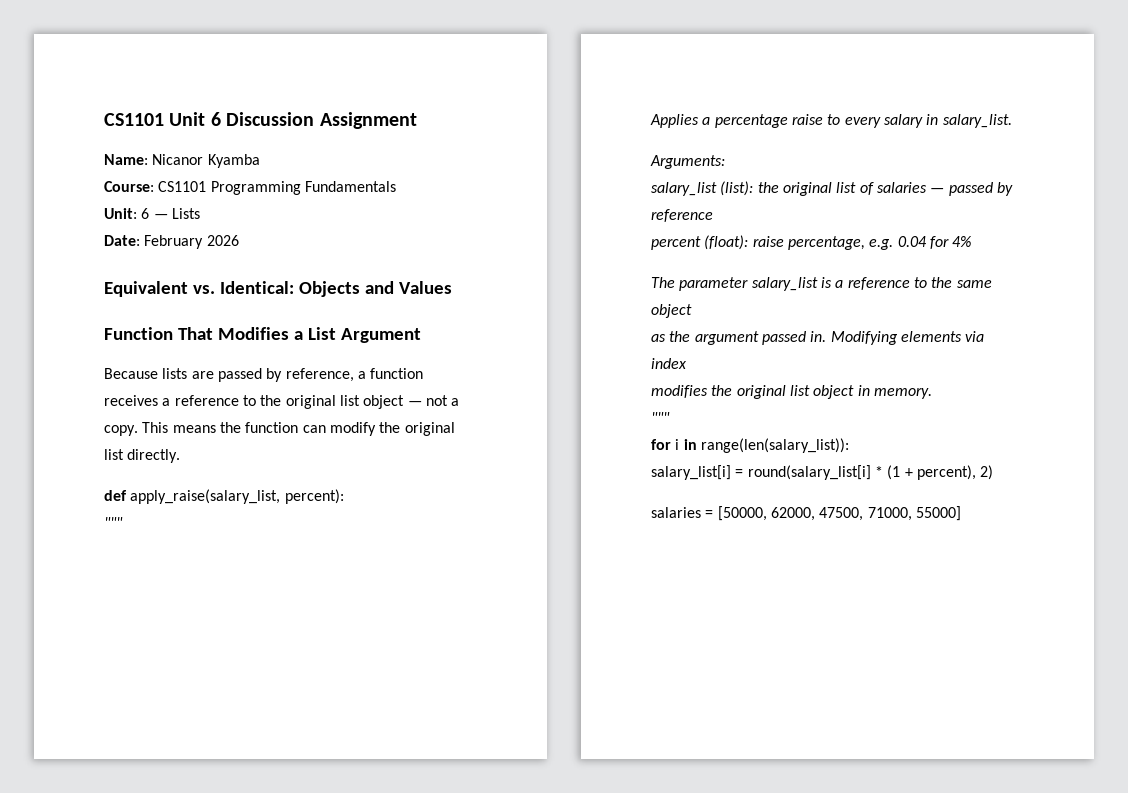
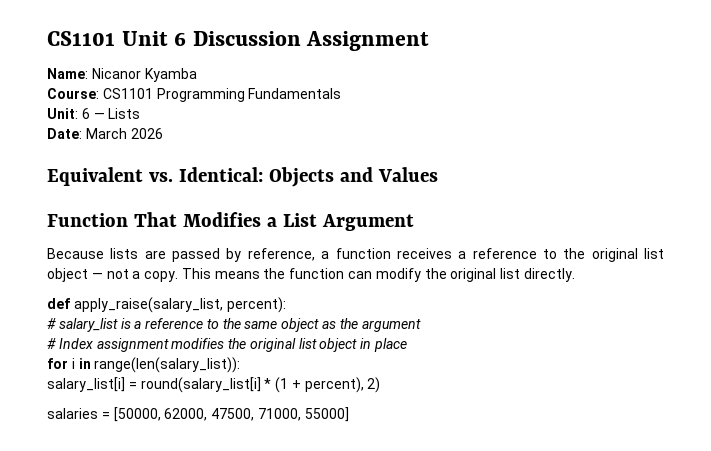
- Date: February 2026
+ Date: March 2026
  def apply_raise(salary_list, percent):
- """
- Applies a percentage raise to every salary in salary_list.
- Arguments:
- salary_list (list): the original list of salaries — passed by reference
- percent (float): raise percentage, e.g. 0.04 for 4%
- The parameter salary_list is a reference to the same object
- as the argument passed in. Modifying elements via index
- modifies the original list object in memory.
- """
+ # salary_list is a reference to the same object as the argument
+ # Index assignment modifies the original list object in place

